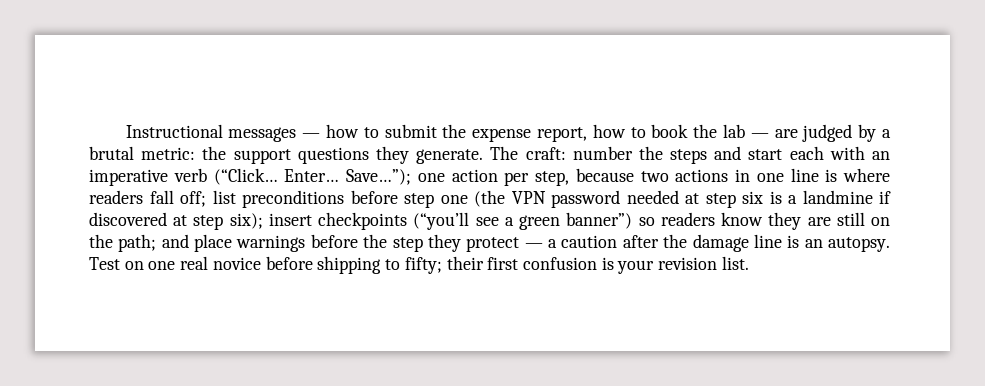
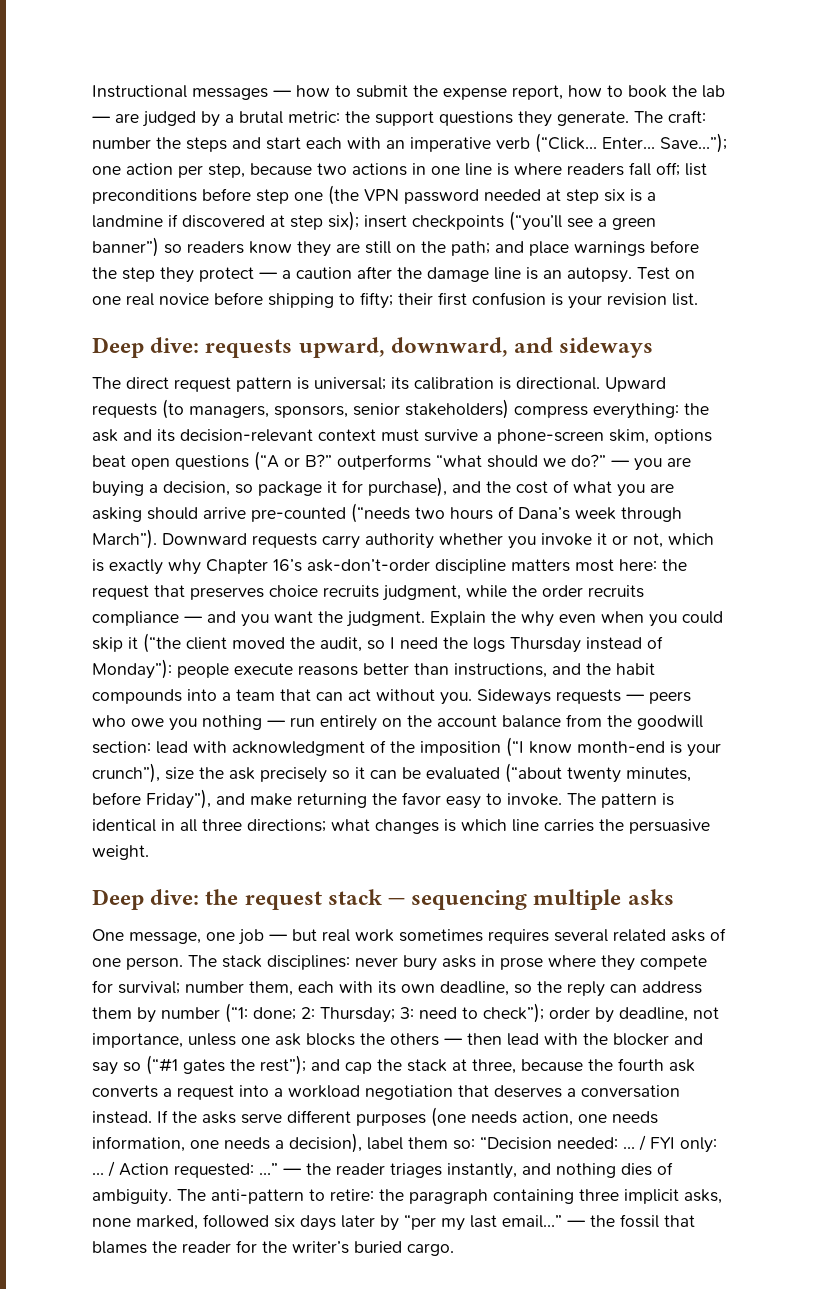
+ Deep dive: requests upward, downward, and sideways
+ The direct request pattern is universal; its calibration is directional. Upward requests (to managers, sponsors, senior stakeholders) compress everything: the ask and its decision-relevant context must survive a phone-screen skim, options beat open questions (“A or B?” outperforms “what should we do?” — you are buying a decision, so package it for purchase), and the cost of what you are asking should arrive pre-counted (“needs two hours of Dana’s week through March”). Downward requests carry authority whether you invoke it or not, which is exactly why Chapter 16’s ask-don’t-order discipline matters most here: the request that preserves choice recruits judgment, while the order recruits compliance — and you want the judgment. Explain the why even when you could skip it (“the client moved the audit, so I need the logs Thursday instead of Monday”): people execute reasons better than instructions, and the habit compounds into a team that can act without you. Sideways requests — peers who owe you nothing — run entirely on the account balance from the goodwill section: lead with acknowledgment of the imposition (“I know month-end is your crunch”), size the ask precisely so it can be evaluated (“about twenty minutes, before Friday”), and make returning the favor easy to invoke. The pattern is identical in all three directions; what changes is which line carries the persuasive weight.
+ Deep dive: the request stack — sequencing multiple asks
+ One message, one job — but real work sometimes requires several related asks of one person. The stack disciplines: never bury asks in prose where they compete for survival; number them, each with its own deadline, so the reply can address them by number (“1: done; 2: Thursday; 3: need to check”); order by deadline, not importance, unless one ask blocks the others — then lead with the blocker and say so (“#1 gates the rest”); and cap the stack at three, because the fourth ask converts a request into a workload negotiation that deserves a conversation instead. If the asks serve different purposes (one needs action, one needs information, one needs a decision), label them so: “Decision needed: … / FYI only: … / Action requested: …” — the reader triages instantly, and nothing dies of ambiguity. The anti-pattern to retire: the paragraph containing three implicit asks, none marked, followed six days later by “per my last email…” — the fossil that blames the reader for the writer’s buried cargo.

